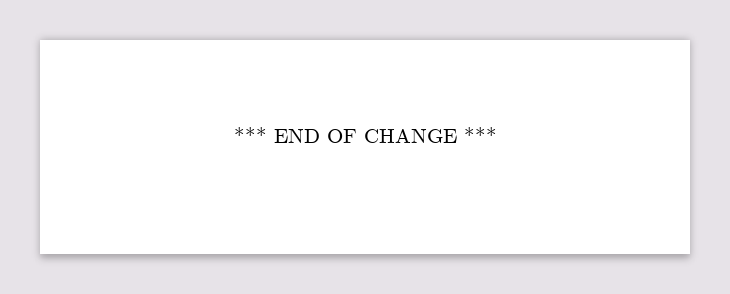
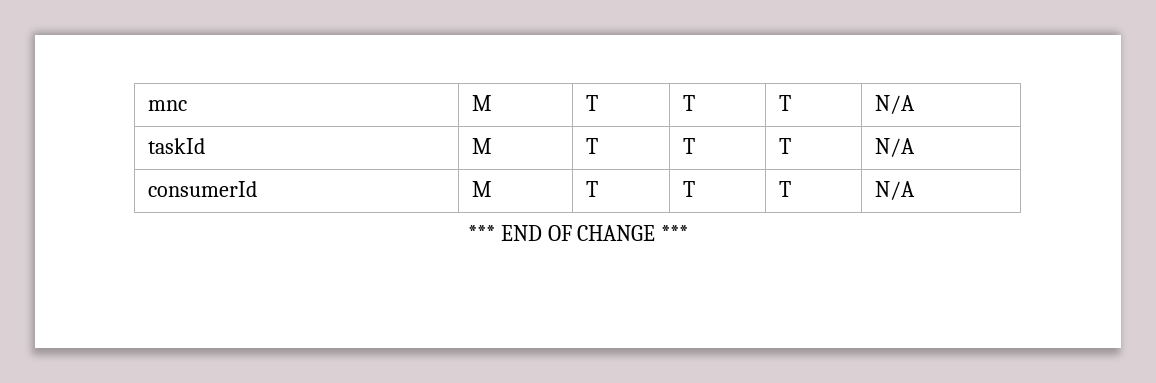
+ mnc | M | T | T | T | N/A
+ taskId | M | T | T | T | N/A
+ consumerId | M | T | T | T | N/A

